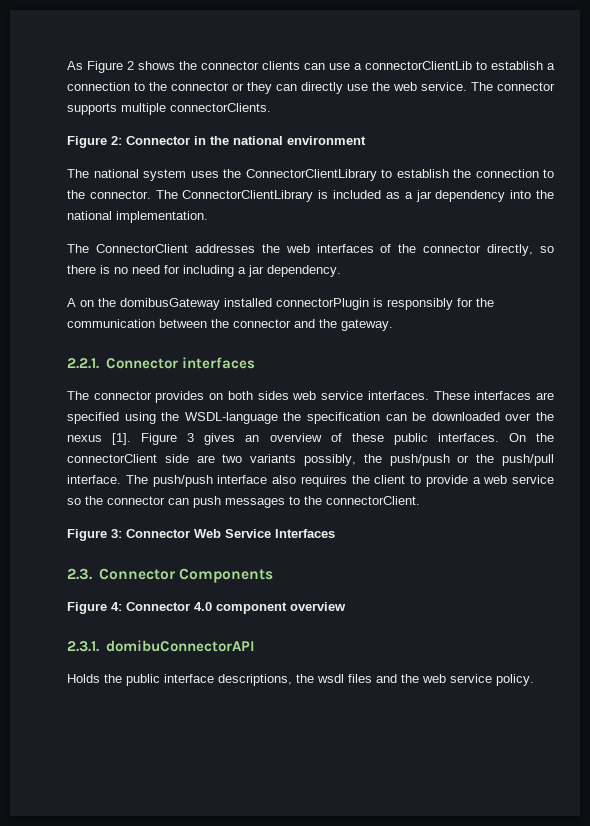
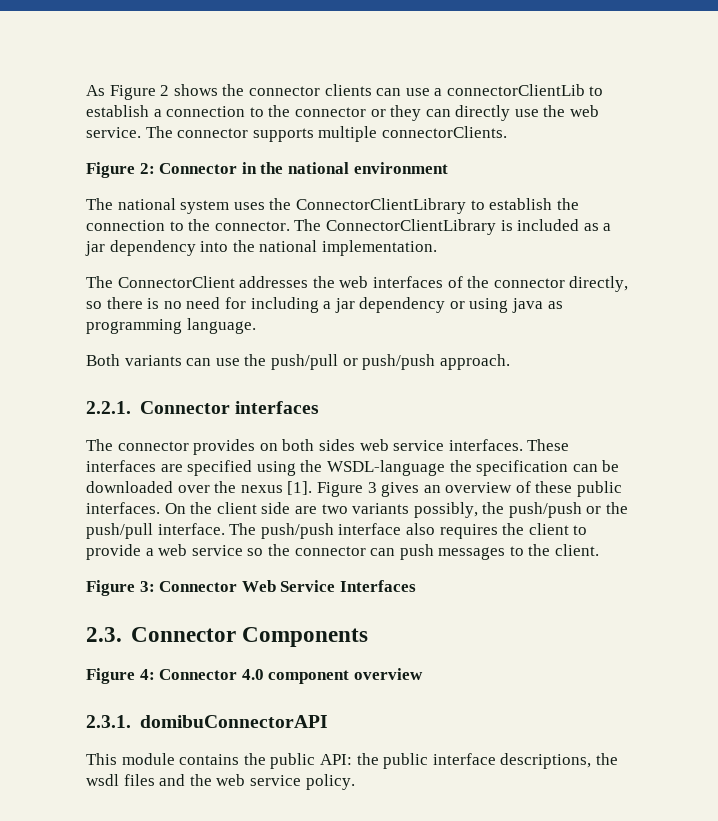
- The ConnectorClient addresses the web interfaces of the connector directly, so there is no need for including a jar dependency.
- A on the domibusGateway installed connectorPlugin is responsibly for the communication between the connector and the gateway.
+ The ConnectorClient addresses the web interfaces of the connector directly, so there is no need for including a jar dependency or using java as programming language.
+ Both variants can use the push/pull or push/push approach.
- On the connectorClient side are two variants possibly, the push/push or the push/pull interface.
+ On the client side are two variants possibly, the push/push or the push/pull interface.
- The push/push interface also requires the client to provide a web service so the connector can push messages to the connectorClient.
+ The push/push interface also requires the client to provide a web service so the connector can push messages to the client.
- Holds the public interface descriptions, the wsdl files and the web service policy.
+ This module contains the public API: the public interface descriptions, the wsdl files and the web service policy.

